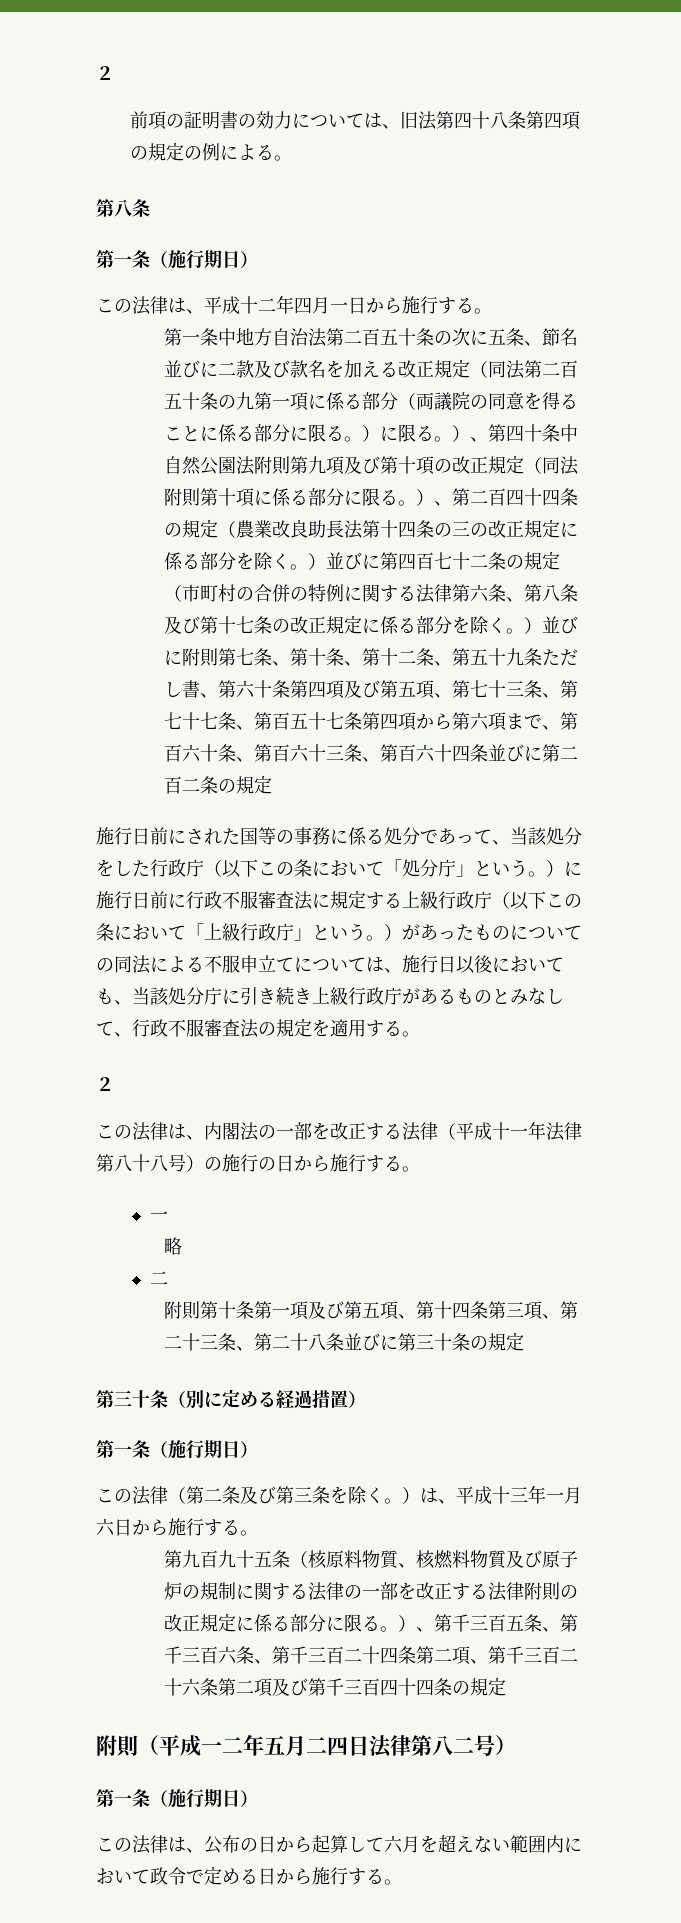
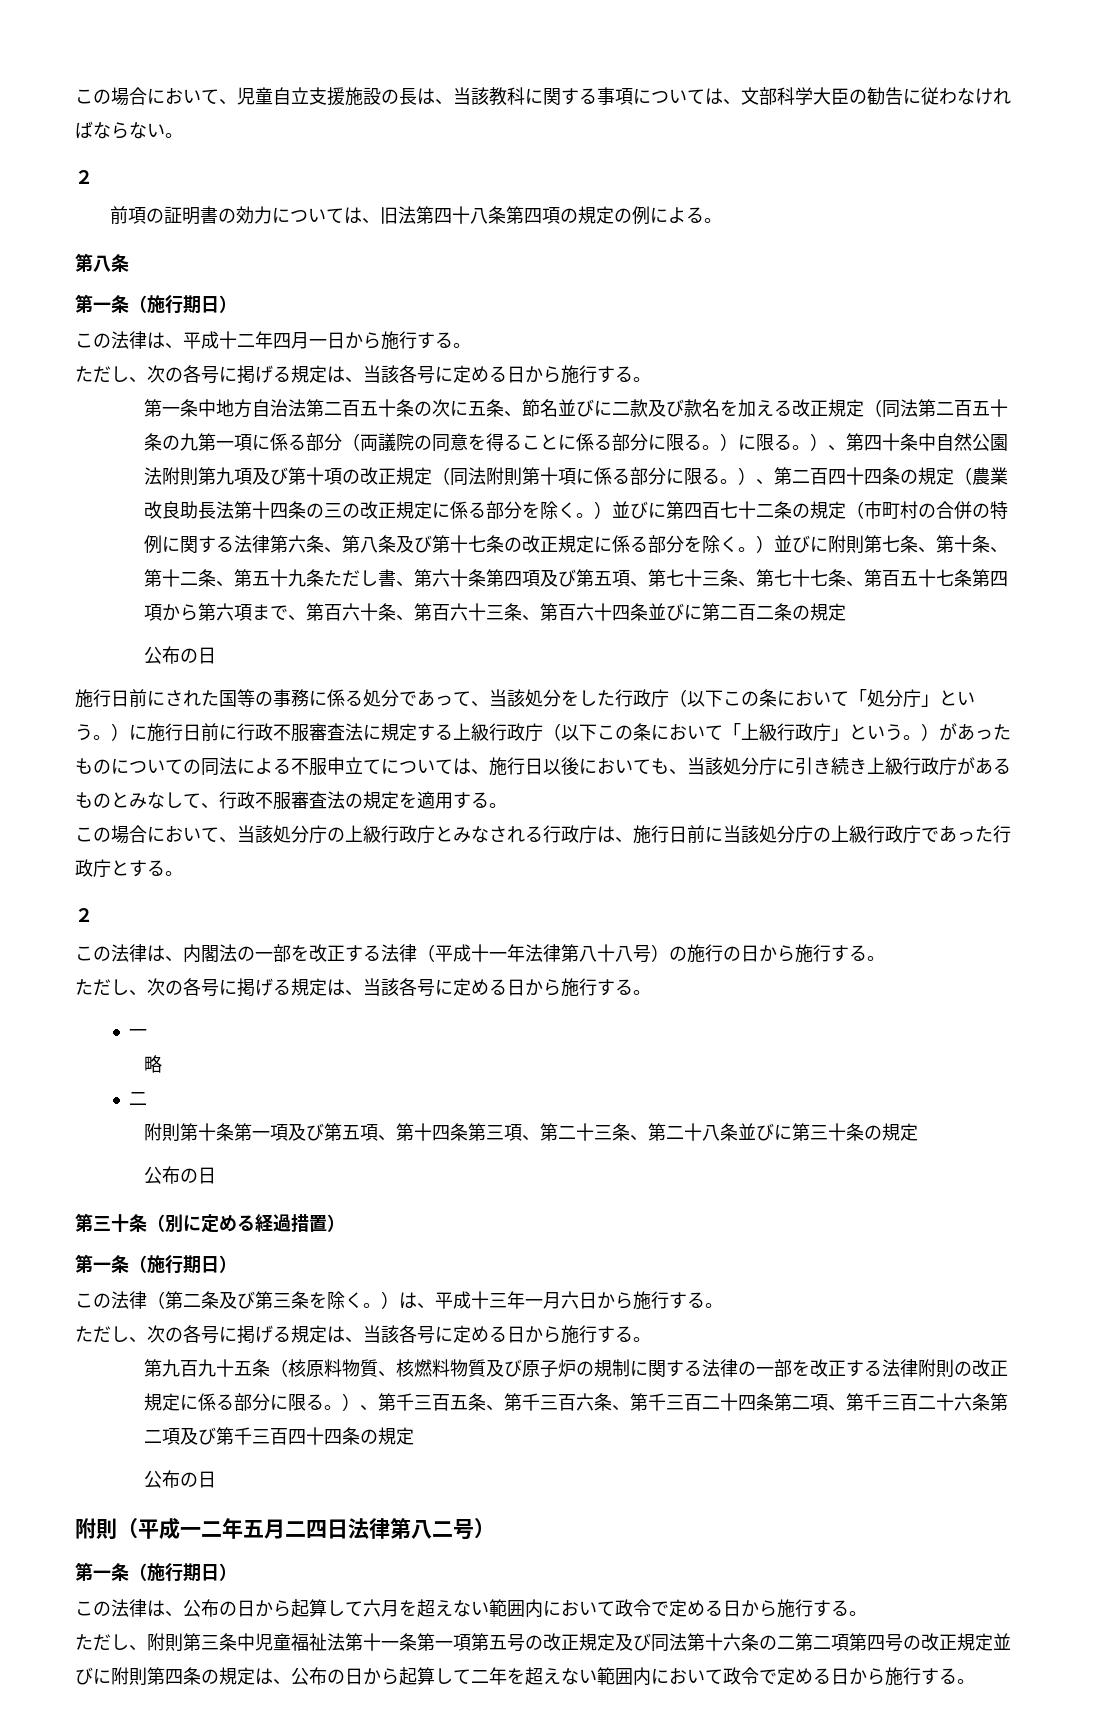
+ この場合において、児童自立支援施設の長は、当該教科に関する事項については、文部科学大臣の勧告に従わなければならない。
  この法律は、平成十二年四月一日から施行する。
+ ただし、次の各号に掲げる規定は、当該各号に定める日から施行する。
  第一条中地方自治法第二百五十条の次に五条、節名並びに二款及び款名を加える改正規定（同法第二百五十条の九第一項に係る部分（両議院の同意を得ることに係る部分に限る。）に限る。）、第四十条中自然公園法附則第九項及び第十項の改正規定（同法附則第十項に係る部分に限る。）、第二百四十四条の規定（農業改良助長法第十四条の三の改正規定に係る部分を除く。）並びに第四百七十二条の規定（市町村の合併の特例に関する法律第六条、第八条及び第十七条の改正規定に係る部分を除く。）並びに附則第七条、第十条、第十二条、第五十九条ただし書、第六十条第四項及び第五項、第七十三条、第七十七条、第百五十七条第四項から第六項まで、第百六十条、第百六十三条、第百六十四条並びに第二百二条の規定
+ 公布の日
+ この場合において、当該処分庁の上級行政庁とみなされる行政庁は、施行日前に当該処分庁の上級行政庁であった行政庁とする。
  この法律は、内閣法の一部を改正する法律（平成十一年法律第八十八号）の施行の日から施行する。
+ ただし、次の各号に掲げる規定は、当該各号に定める日から施行する。
  附則第十条第一項及び第五項、第十四条第三項、第二十三条、第二十八条並びに第三十条の規定
+ 公布の日
  この法律（第二条及び第三条を除く。）は、平成十三年一月六日から施行する。
+ ただし、次の各号に掲げる規定は、当該各号に定める日から施行する。
  第九百九十五条（核原料物質、核燃料物質及び原子炉の規制に関する法律の一部を改正する法律附則の改正規定に係る部分に限る。）、第千三百五条、第千三百六条、第千三百二十四条第二項、第千三百二十六条第二項及び第千三百四十四条の規定
+ 公布の日
+ ただし、附則第三条中児童福祉法第十一条第一項第五号の改正規定及び同法第十六条の二第二項第四号の改正規定並びに附則第四条の規定は、公布の日から起算して二年を超えない範囲内において政令で定める日から施行する。

